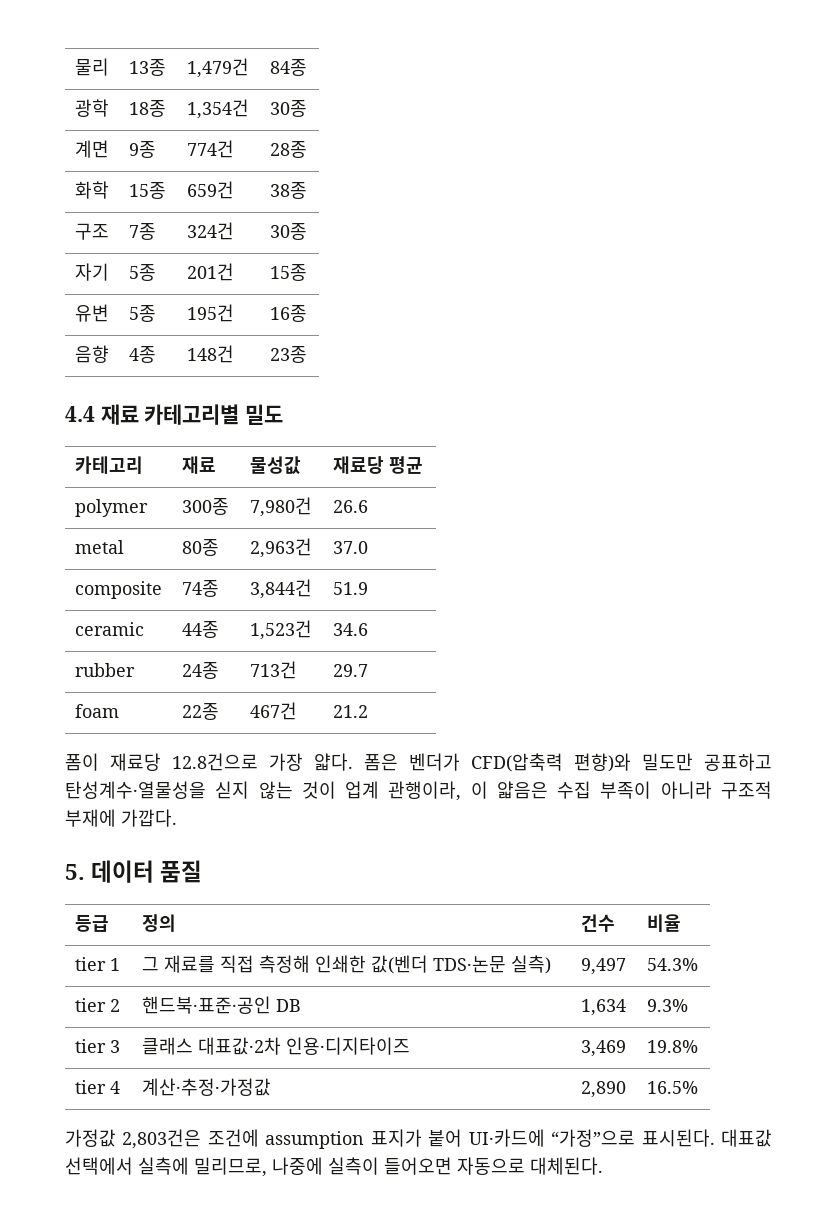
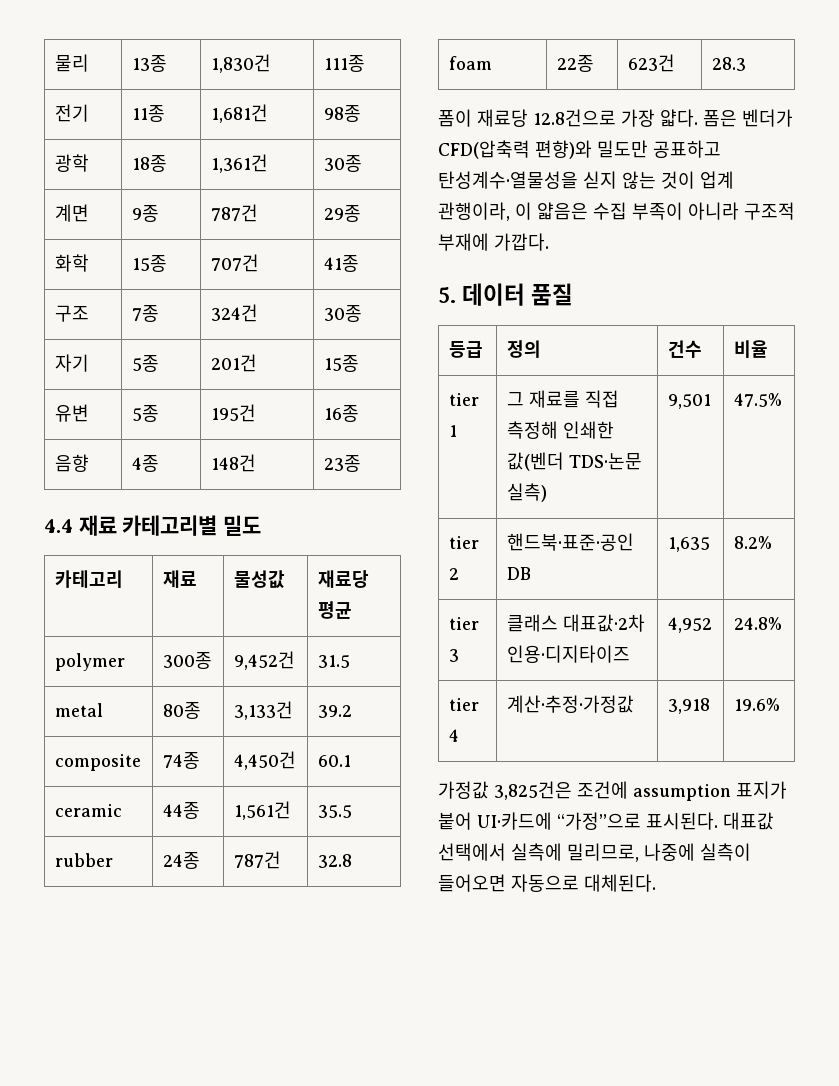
- 물리 | 13종 | 1,479건 | 84종
+ 물리 | 13종 | 1,830건 | 111종
+ 전기 | 11종 | 1,681건 | 98종
- 광학 | 18종 | 1,354건 | 30종
+ 광학 | 18종 | 1,361건 | 30종
- 계면 | 9종 | 774건 | 28종
+ 계면 | 9종 | 787건 | 29종
- 화학 | 15종 | 659건 | 38종
+ 화학 | 15종 | 707건 | 41종
- polymer | 300종 | 7,980건 | 26.6
+ polymer | 300종 | 9,452건 | 31.5
- metal | 80종 | 2,963건 | 37.0
+ metal | 80종 | 3,133건 | 39.2
- composite | 74종 | 3,844건 | 51.9
+ composite | 74종 | 4,450건 | 60.1
- ceramic | 44종 | 1,523건 | 34.6
+ ceramic | 44종 | 1,561건 | 35.5
- rubber | 24종 | 713건 | 29.7
+ rubber | 24종 | 787건 | 32.8
- foam | 22종 | 467건 | 21.2
+ foam | 22종 | 623건 | 28.3
- tier 1 | 그 재료를 직접 측정해 인쇄한 값(벤더 TDS·논문 실측) | 9,497 | 54.3%
+ tier 1 | 그 재료를 직접 측정해 인쇄한 값(벤더 TDS·논문 실측) | 9,501 | 47.5%
- tier 2 | 핸드북·표준·공인 DB | 1,634 | 9.3%
+ tier 2 | 핸드북·표준·공인 DB | 1,635 | 8.2%
- tier 3 | 클래스 대표값·2차 인용·디지타이즈 | 3,469 | 19.8%
+ tier 3 | 클래스 대표값·2차 인용·디지타이즈 | 4,952 | 24.8%
- tier 4 | 계산·추정·가정값 | 2,890 | 16.5%
+ tier 4 | 계산·추정·가정값 | 3,918 | 19.6%
- 가정값 2,803건은 조건에 assumption 표지가 붙어 UI·카드에 “가정”으로 표시된다.
+ 가정값 3,825건은 조건에 assumption 표지가 붙어 UI·카드에 “가정”으로 표시된다.

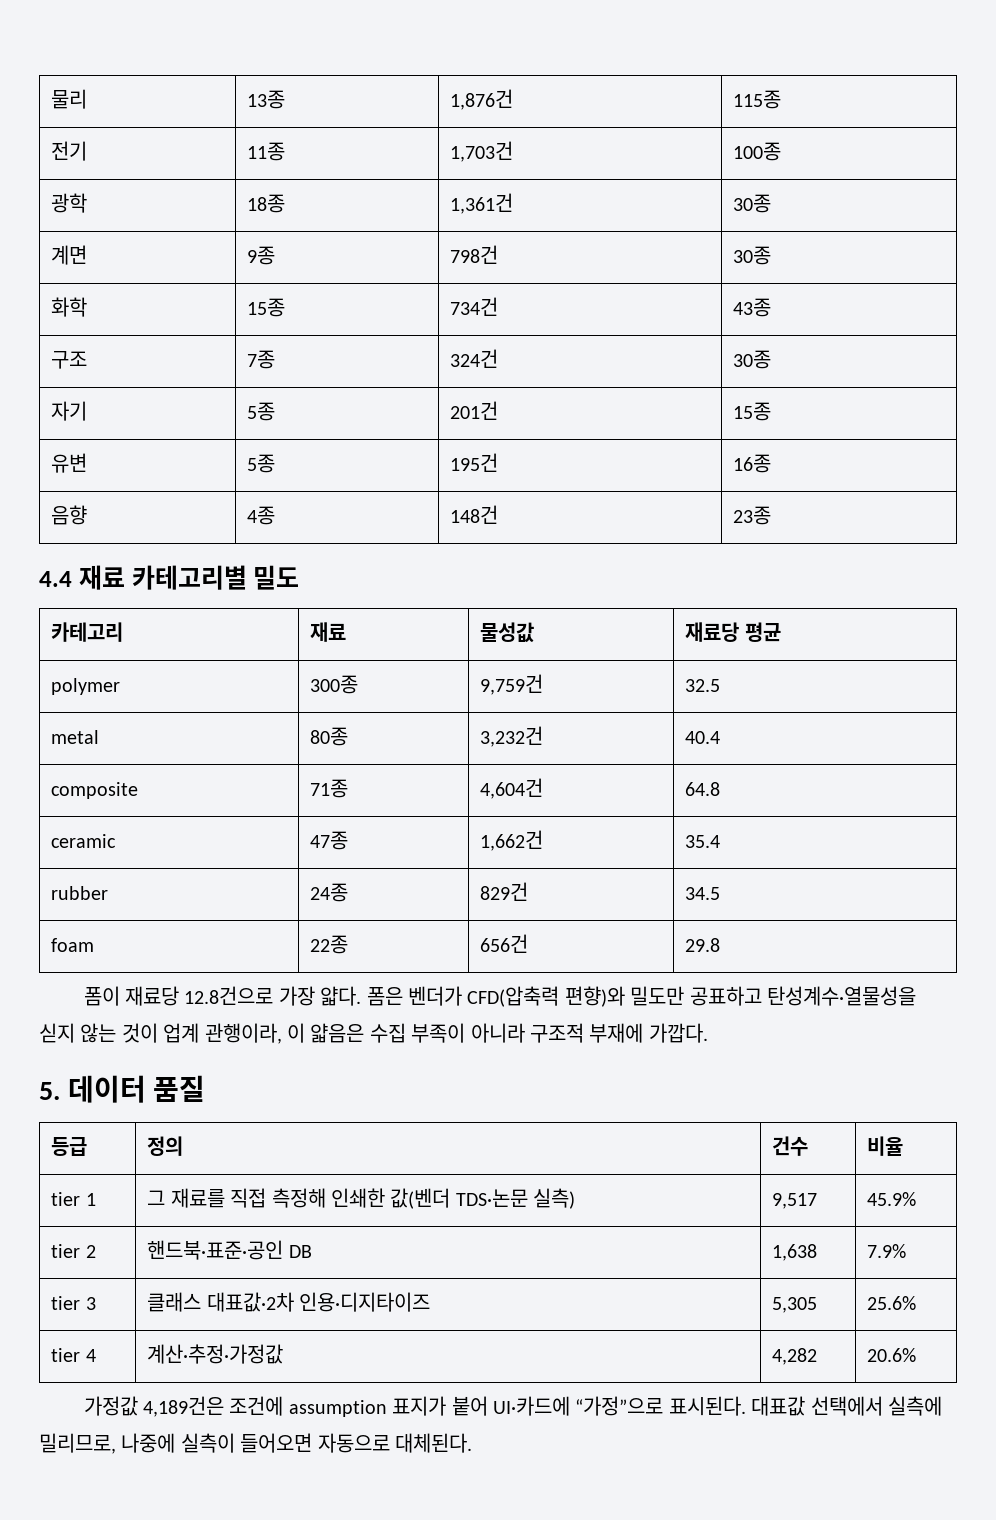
- 물리 | 13종 | 1,830건 | 111종
+ 물리 | 13종 | 1,876건 | 115종
- 전기 | 11종 | 1,681건 | 98종
+ 전기 | 11종 | 1,703건 | 100종
- 계면 | 9종 | 787건 | 29종
+ 계면 | 9종 | 798건 | 30종
- 화학 | 15종 | 707건 | 41종
+ 화학 | 15종 | 734건 | 43종
- polymer | 300종 | 9,452건 | 31.5
+ polymer | 300종 | 9,759건 | 32.5
- metal | 80종 | 3,133건 | 39.2
+ metal | 80종 | 3,232건 | 40.4
- composite | 74종 | 4,450건 | 60.1
- ceramic | 44종 | 1,561건 | 35.5
+ composite | 71종 | 4,604건 | 64.8
+ ceramic | 47종 | 1,662건 | 35.4
- rubber | 24종 | 787건 | 32.8
+ rubber | 24종 | 829건 | 34.5
- foam | 22종 | 623건 | 28.3
+ foam | 22종 | 656건 | 29.8
- tier 1 | 그 재료를 직접 측정해 인쇄한 값(벤더 TDS·논문 실측) | 9,501 | 47.5%
+ tier 1 | 그 재료를 직접 측정해 인쇄한 값(벤더 TDS·논문 실측) | 9,517 | 45.9%
- tier 2 | 핸드북·표준·공인 DB | 1,635 | 8.2%
+ tier 2 | 핸드북·표준·공인 DB | 1,638 | 7.9%
- tier 3 | 클래스 대표값·2차 인용·디지타이즈 | 4,952 | 24.8%
+ tier 3 | 클래스 대표값·2차 인용·디지타이즈 | 5,305 | 25.6%
- tier 4 | 계산·추정·가정값 | 3,918 | 19.6%
+ tier 4 | 계산·추정·가정값 | 4,282 | 20.6%
- 가정값 3,825건은 조건에 assumption 표지가 붙어 UI·카드에 “가정”으로 표시된다.
+ 가정값 4,189건은 조건에 assumption 표지가 붙어 UI·카드에 “가정”으로 표시된다.

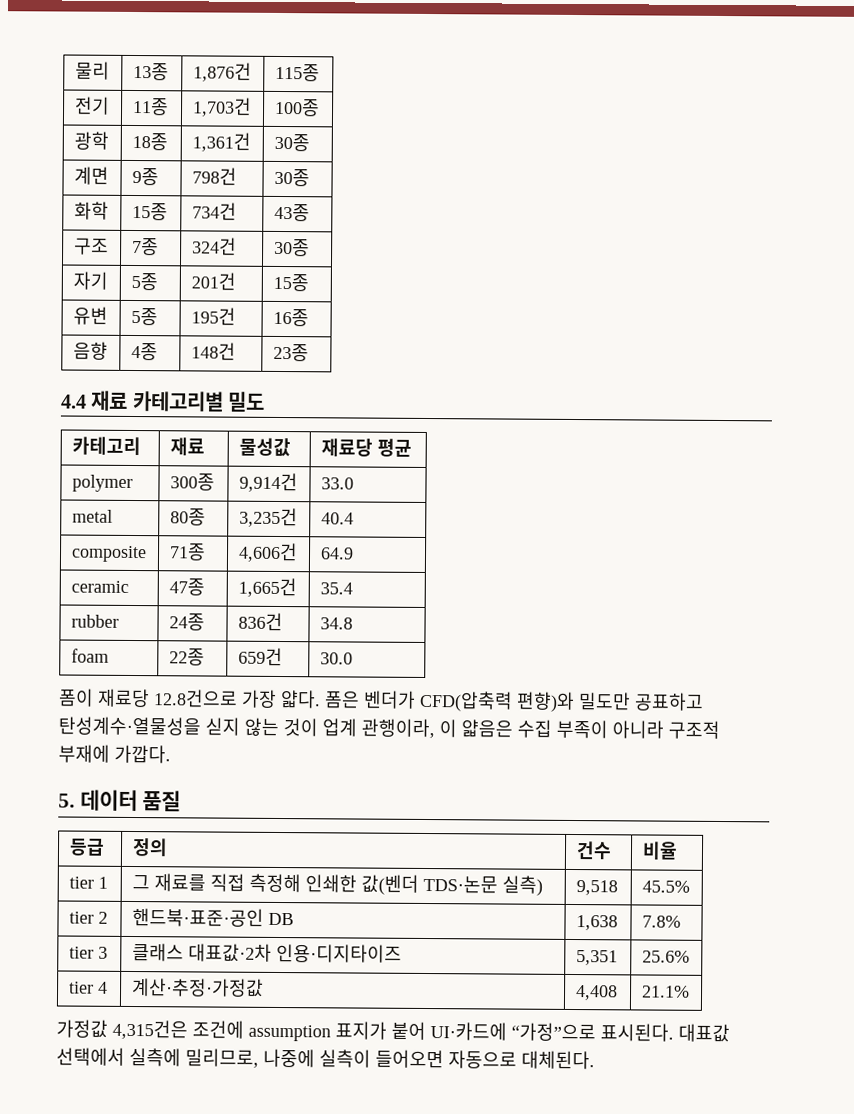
- polymer | 300종 | 9,759건 | 32.5
+ polymer | 300종 | 9,914건 | 33.0
- metal | 80종 | 3,232건 | 40.4
+ metal | 80종 | 3,235건 | 40.4
- composite | 71종 | 4,604건 | 64.8
+ composite | 71종 | 4,606건 | 64.9
- ceramic | 47종 | 1,662건 | 35.4
+ ceramic | 47종 | 1,665건 | 35.4
- rubber | 24종 | 829건 | 34.5
+ rubber | 24종 | 836건 | 34.8
- foam | 22종 | 656건 | 29.8
+ foam | 22종 | 659건 | 30.0
- tier 1 | 그 재료를 직접 측정해 인쇄한 값(벤더 TDS·논문 실측) | 9,517 | 45.9%
+ tier 1 | 그 재료를 직접 측정해 인쇄한 값(벤더 TDS·논문 실측) | 9,518 | 45.5%
- tier 2 | 핸드북·표준·공인 DB | 1,638 | 7.9%
+ tier 2 | 핸드북·표준·공인 DB | 1,638 | 7.8%
- tier 3 | 클래스 대표값·2차 인용·디지타이즈 | 5,305 | 25.6%
+ tier 3 | 클래스 대표값·2차 인용·디지타이즈 | 5,351 | 25.6%
- tier 4 | 계산·추정·가정값 | 4,282 | 20.6%
+ tier 4 | 계산·추정·가정값 | 4,408 | 21.1%
- 가정값 4,189건은 조건에 assumption 표지가 붙어 UI·카드에 “가정”으로 표시된다.
+ 가정값 4,315건은 조건에 assumption 표지가 붙어 UI·카드에 “가정”으로 표시된다.

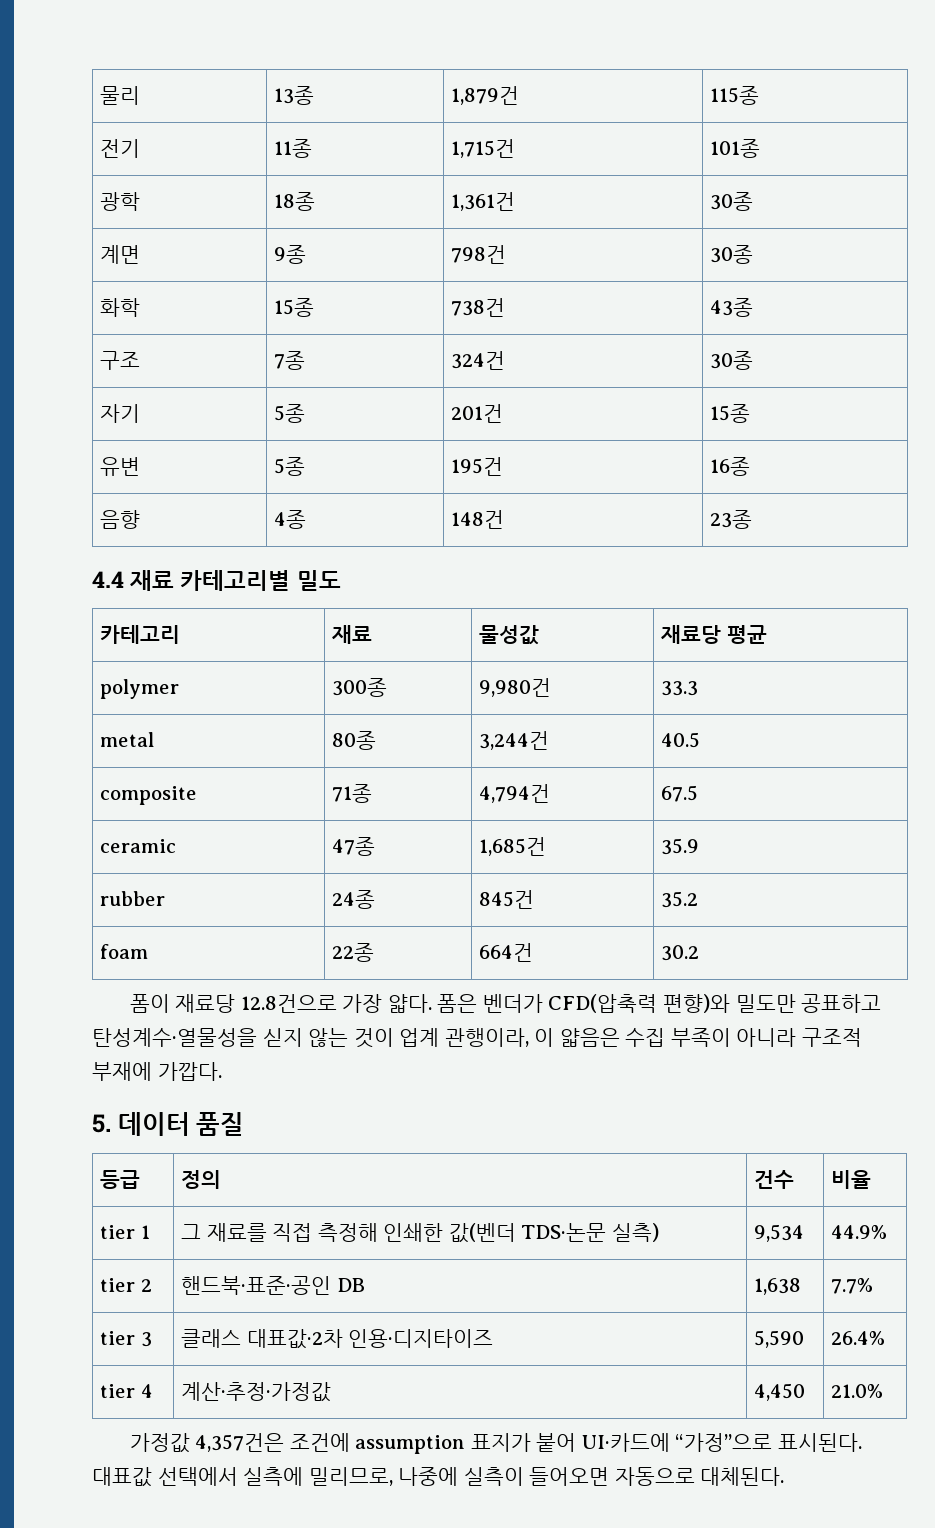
- 물리 | 13종 | 1,876건 | 115종
+ 물리 | 13종 | 1,879건 | 115종
- 전기 | 11종 | 1,703건 | 100종
+ 전기 | 11종 | 1,715건 | 101종
- 화학 | 15종 | 734건 | 43종
+ 화학 | 15종 | 738건 | 43종
- polymer | 300종 | 9,914건 | 33.0
+ polymer | 300종 | 9,980건 | 33.3
- metal | 80종 | 3,235건 | 40.4
+ metal | 80종 | 3,244건 | 40.5
- composite | 71종 | 4,606건 | 64.9
+ composite | 71종 | 4,794건 | 67.5
- ceramic | 47종 | 1,665건 | 35.4
+ ceramic | 47종 | 1,685건 | 35.9
- rubber | 24종 | 836건 | 34.8
+ rubber | 24종 | 845건 | 35.2
- foam | 22종 | 659건 | 30.0
+ foam | 22종 | 664건 | 30.2
- tier 1 | 그 재료를 직접 측정해 인쇄한 값(벤더 TDS·논문 실측) | 9,518 | 45.5%
+ tier 1 | 그 재료를 직접 측정해 인쇄한 값(벤더 TDS·논문 실측) | 9,534 | 44.9%
- tier 2 | 핸드북·표준·공인 DB | 1,638 | 7.8%
+ tier 2 | 핸드북·표준·공인 DB | 1,638 | 7.7%
- tier 3 | 클래스 대표값·2차 인용·디지타이즈 | 5,351 | 25.6%
+ tier 3 | 클래스 대표값·2차 인용·디지타이즈 | 5,590 | 26.4%
- tier 4 | 계산·추정·가정값 | 4,408 | 21.1%
+ tier 4 | 계산·추정·가정값 | 4,450 | 21.0%
- 가정값 4,315건은 조건에 assumption 표지가 붙어 UI·카드에 “가정”으로 표시된다.
+ 가정값 4,357건은 조건에 assumption 표지가 붙어 UI·카드에 “가정”으로 표시된다.

